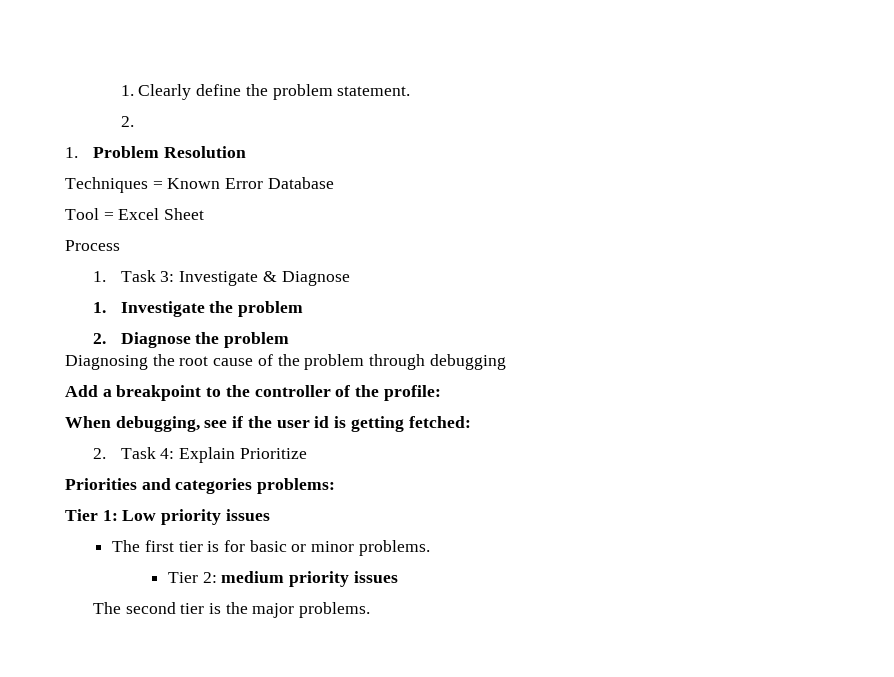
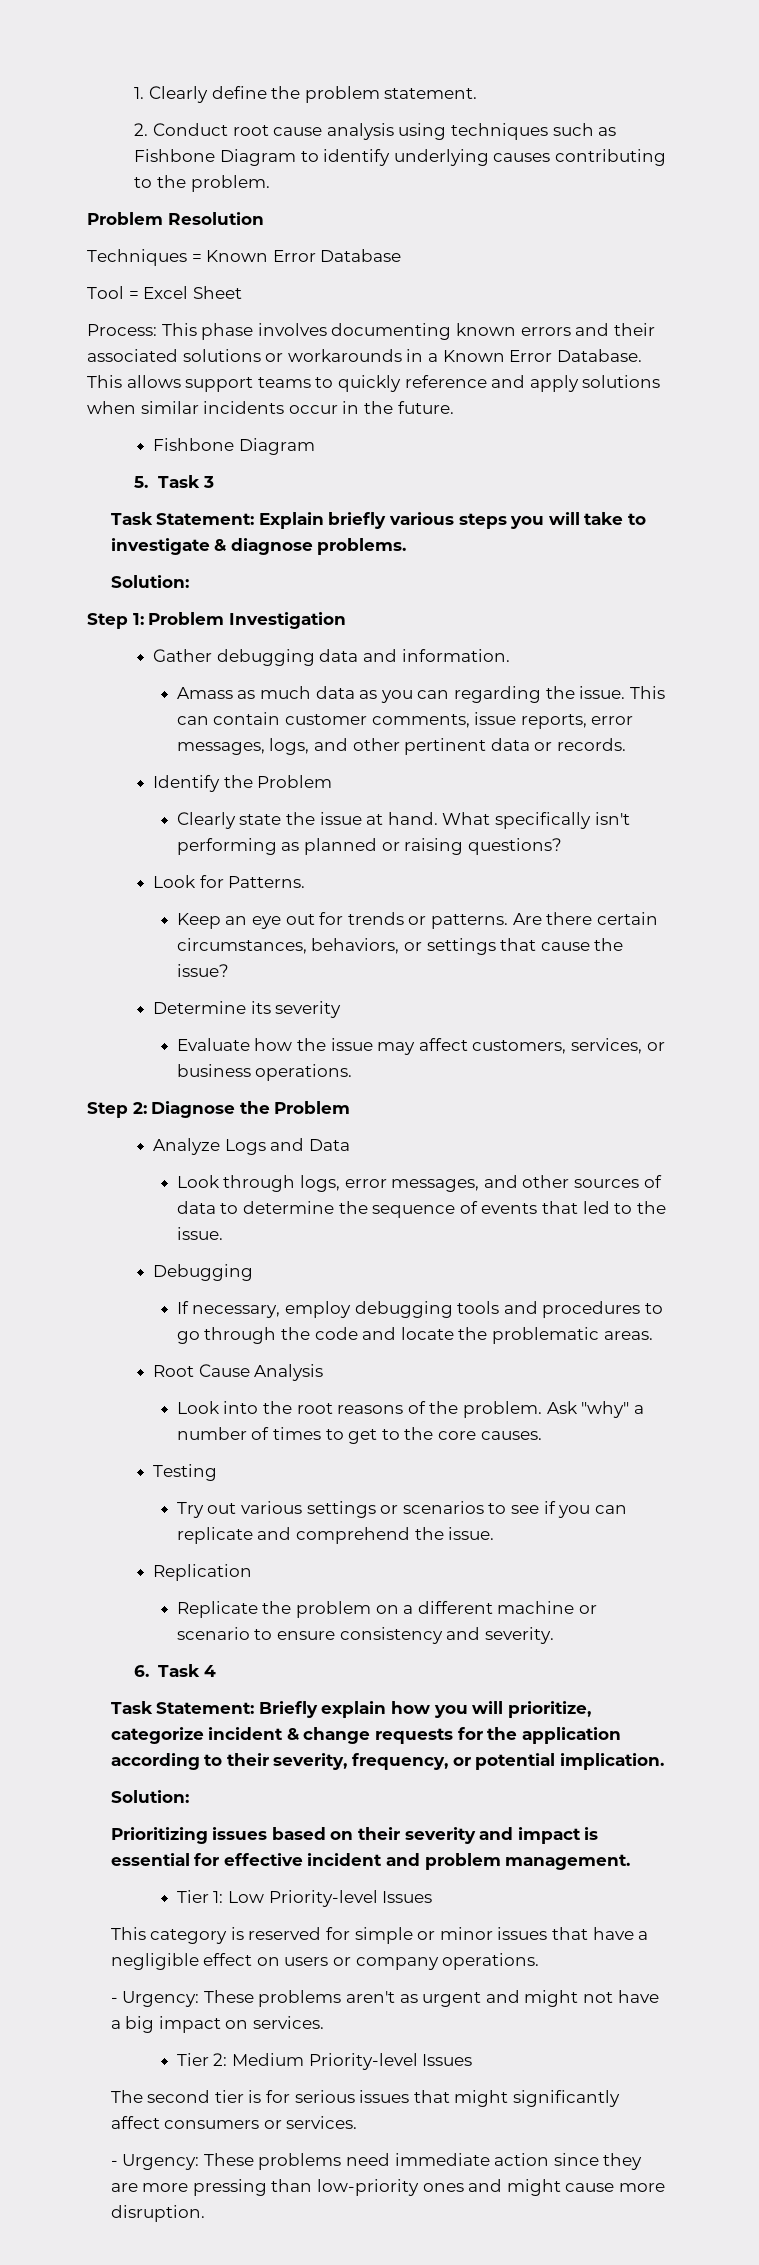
  1. Clearly define the problem statement.
- 2.
- 1. Problem Resolution
+ 2. Conduct root cause analysis using techniques such as Fishbone Diagram to identify underlying causes contributing to the problem.
+ Problem Resolution
- Process
- 1. Task 3: Investigate & Diagnose
- 1. Investigate the problem
- 2. Diagnose the problem
- Diagnosing the root cause of the problem through debugging
- Add a breakpoint to the controller of the profile:
- When debugging, see if the user id is getting fetched:
- 2. Task 4: Explain Prioritize
- Priorities and categories problems:
- Tier 1: Low priority issues
- The first tier is for basic or minor problems.
+ Process: This phase involves documenting known errors and their associated solutions or workarounds in a Known Error Database. This allows support teams to quickly reference and apply solutions when similar incidents occur in the future.
+ Fishbone Diagram
+ 5. Task 3
+ Task Statement: Explain briefly various steps you will take to investigate & diagnose problems.
+ Solution:
+ Step 1: Problem Investigation
+ Gather debugging data and information.
+ Amass as much data as you can regarding the issue. This can contain customer comments, issue reports, error messages, logs, and other pertinent data or records.
+ Identify the Problem
+ Clearly state the issue at hand. What specifically isn't performing as planned or raising questions?
+ Look for Patterns.
+ Keep an eye out for trends or patterns. Are there certain circumstances, behaviors, or settings that cause the issue?
+ Determine its severity
+ Evaluate how the issue may affect customers, services, or business operations.
+ Step 2: Diagnose the Problem
+ Analyze Logs and Data
+ Look through logs, error messages, and other sources of data to determine the sequence of events that led to the issue.
+ Debugging
+ If necessary, employ debugging tools and procedures to go through the code and locate the problematic areas.
+ Root Cause Analysis
+ Look into the root reasons of the problem. Ask "why" a number of times to get to the core causes.
+ Testing
+ Try out various settings or scenarios to see if you can replicate and comprehend the issue.
+ Replication
+ Replicate the problem on a different machine or scenario to ensure consistency and severity.
+ 6. Task 4
+ Task Statement: Briefly explain how you will prioritize, categorize incident & change requests for the application according to their severity, frequency, or potential implication.
+ Solution:
+ Prioritizing issues based on their severity and impact is essential for effective incident and problem management.
+ Tier 1: Low Priority-level Issues
+ This category is reserved for simple or minor issues that have a negligible effect on users or company operations.
+ - Urgency: These problems aren't as urgent and might not have a big impact on services.
- Tier 2: medium priority issues
+ Tier 2: Medium Priority-level Issues
- The second tier is the major problems.
+ The second tier is for serious issues that might significantly affect consumers or services.
+ - Urgency: These problems need immediate action since they are more pressing than low-priority ones and might cause more disruption.

